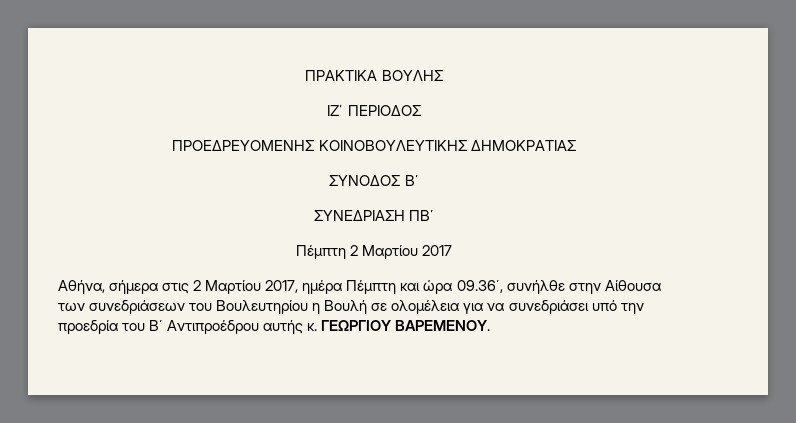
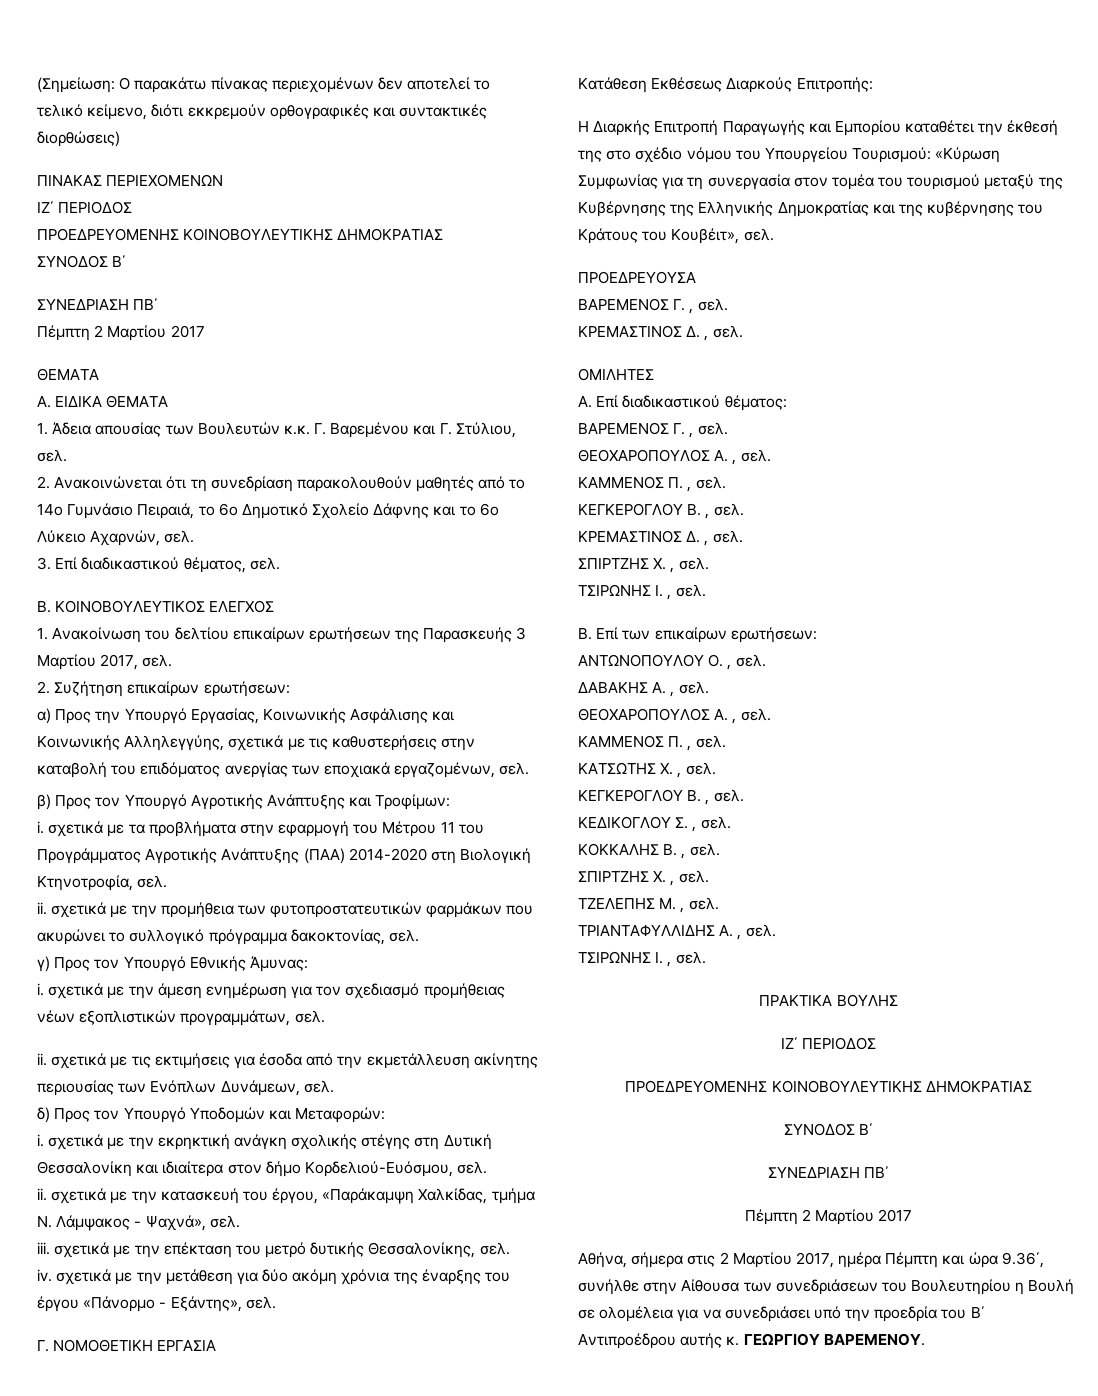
+ (Σημείωση: Ο παρακάτω πίνακας περιεχομένων δεν αποτελεί το τελικό κείμενο, διότι εκκρεμούν ορθογραφικές και συντακτικές διορθώσεις)
+ ΠΙΝΑΚΑΣ ΠΕΡΙΕΧΟΜΕΝΩΝ
+ ΙΖ΄ ΠΕΡΙΟΔΟΣ
+ ΠΡΟΕΔΡΕΥΟΜΕΝΗΣ ΚΟΙΝΟΒΟΥΛΕΥΤΙΚΗΣ ΔΗΜΟΚΡΑΤΙΑΣ
+ ΣΥΝΟΔΟΣ Β΄
+ ΣΥΝΕΔΡΙΑΣΗ ΠΒ΄
+ Πέμπτη 2 Μαρτίου 2017
+ ΘΕΜΑΤΑ
+ Α. ΕΙΔΙΚΑ ΘΕΜΑΤΑ
+ 1. Άδεια απουσίας των Βουλευτών κ.κ. Γ. Βαρεμένου και Γ. Στύλιου, σελ.
+ 2. Ανακοινώνεται ότι τη συνεδρίαση παρακολουθούν μαθητές από το 14ο Γυμνάσιο Πειραιά, το 6ο Δημοτικό Σχολείο Δάφνης και το 6ο Λύκειο Αχαρνών, σελ.
+ 3. Επί διαδικαστικού θέματος, σελ.
+ Β. ΚΟΙΝΟΒΟΥΛΕΥΤΙΚΟΣ ΕΛΕΓΧΟΣ
+ 1. Ανακοίνωση του δελτίου επικαίρων ερωτήσεων της Παρασκευής 3 Μαρτίου 2017, σελ.
+ 2. Συζήτηση επικαίρων ερωτήσεων:
+ α) Προς την Υπουργό Εργασίας, Κοινωνικής Ασφάλισης και Κοινωνικής Αλληλεγγύης, σχετικά με τις καθυστερήσεις στην καταβολή του επιδόματος ανεργίας των εποχιακά εργαζομένων, σελ.
+ β) Προς τον Υπουργό Αγροτικής Ανάπτυξης και Τροφίμων:
+ i. σχετικά με τα προβλήματα στην εφαρμογή του Μέτρου 11 του Προγράμματος Αγροτικής Ανάπτυξης (ΠΑΑ) 2014-2020 στη Βιολογική Κτηνοτροφία, σελ.
+ ii. σχετικά με την προμήθεια των φυτοπροστατευτικών φαρμάκων που ακυρώνει το συλλογικό πρόγραμμα δακοκτονίας, σελ.
+ γ) Προς τον Υπουργό Εθνικής Άμυνας:
+ i. σχετικά με την άμεση ενημέρωση για τον σχεδιασμό προμήθειας νέων εξοπλιστικών προγραμμάτων, σελ.
+ ii. σχετικά με τις εκτιμήσεις για έσοδα από την εκμετάλλευση ακίνητης περιουσίας των Ενόπλων Δυνάμεων, σελ.
+ δ) Προς τον Υπουργό Υποδομών και Μεταφορών:
+ i. σχετικά με την εκρηκτική ανάγκη σχολικής στέγης στη Δυτική Θεσσαλονίκη και ιδιαίτερα στον δήμο Κορδελιού-Ευόσμου, σελ.
+ ii. σχετικά με την κατασκευή του έργου, «Παράκαμψη Χαλκίδας, τμήμα Ν. Λάμψακος - Ψαχνά», σελ.
+ iii. σχετικά με την επέκταση του μετρό δυτικής Θεσσαλονίκης, σελ.
+ iv. σχετικά με την μετάθεση για δύο ακόμη χρόνια της έναρξης του έργου «Πάνορμο - Εξάντης», σελ.
+ Γ. ΝΟΜΟΘΕΤΙΚΗ ΕΡΓΑΣΙΑ
+ Κατάθεση Εκθέσεως Διαρκούς Επιτροπής:
+ Η Διαρκής Επιτροπή Παραγωγής και Εμπορίου καταθέτει την έκθεσή της στο σχέδιο νόμου του Υπουργείου Τουρισμού: «Κύρωση Συμφωνίας για τη συνεργασία στον τομέα του τουρισμού μεταξύ της Κυβέρνησης της Ελληνικής Δημοκρατίας και της κυβέρνησης του Κράτους του Κουβέιτ», σελ.
+ ΠΡΟΕΔΡΕΥΟΥΣΑ
+ ΒΑΡΕΜΕΝΟΣ Γ. , σελ.
+ ΚΡΕΜΑΣΤΙΝΟΣ Δ. , σελ.
+ ΟΜΙΛΗΤΕΣ
+ Α. Επί διαδικαστικού θέματος:
+ ΒΑΡΕΜΕΝΟΣ Γ. , σελ.
+ ΘΕΟΧΑΡΟΠΟΥΛΟΣ Α. , σελ.
+ ΚΑΜΜΕΝΟΣ Π. , σελ.
+ ΚΕΓΚΕΡΟΓΛΟΥ Β. , σελ.
+ ΚΡΕΜΑΣΤΙΝΟΣ Δ. , σελ.
+ ΣΠΙΡΤΖΗΣ Χ. , σελ.
+ ΤΣΙΡΩΝΗΣ Ι. , σελ.
+ Β. Επί των επικαίρων ερωτήσεων:
+ ΑΝΤΩΝΟΠΟΥΛΟΥ Ο. , σελ.
+ ΔΑΒΑΚΗΣ Α. , σελ.
+ ΘΕΟΧΑΡΟΠΟΥΛΟΣ Α. , σελ.
+ ΚΑΜΜΕΝΟΣ Π. , σελ.
+ ΚΑΤΣΩΤΗΣ Χ. , σελ.
+ ΚΕΓΚΕΡΟΓΛΟΥ Β. , σελ.
+ ΚΕΔΙΚΟΓΛΟΥ Σ. , σελ.
+ ΚΟΚΚΑΛΗΣ Β. , σελ.
+ ΣΠΙΡΤΖΗΣ Χ. , σελ.
+ ΤΖΕΛΕΠΗΣ Μ. , σελ.
+ ΤΡΙΑΝΤΑΦΥΛΛΙΔΗΣ Α. , σελ.
+ ΤΣΙΡΩΝΗΣ Ι. , σελ.
- Αθήνα, σήμερα στις 2 Μαρτίου 2017, ημέρα Πέμπτη και ώρα 09.36΄, συνήλθε στην Αίθουσα των συνεδριάσεων του Βουλευτηρίου η Βουλή σε ολομέλεια για να συνεδριάσει υπό την προεδρία του Β΄ Αντιπροέδρου αυτής κ.
+ Αθήνα, σήμερα στις 2 Μαρτίου 2017, ημέρα Πέμπτη και ώρα 9.36΄, συνήλθε στην Αίθουσα των συνεδριάσεων του Βουλευτηρίου η Βουλή σε ολομέλεια για να συνεδριάσει υπό την προεδρία του Β΄ Αντιπροέδρου αυτής κ.

